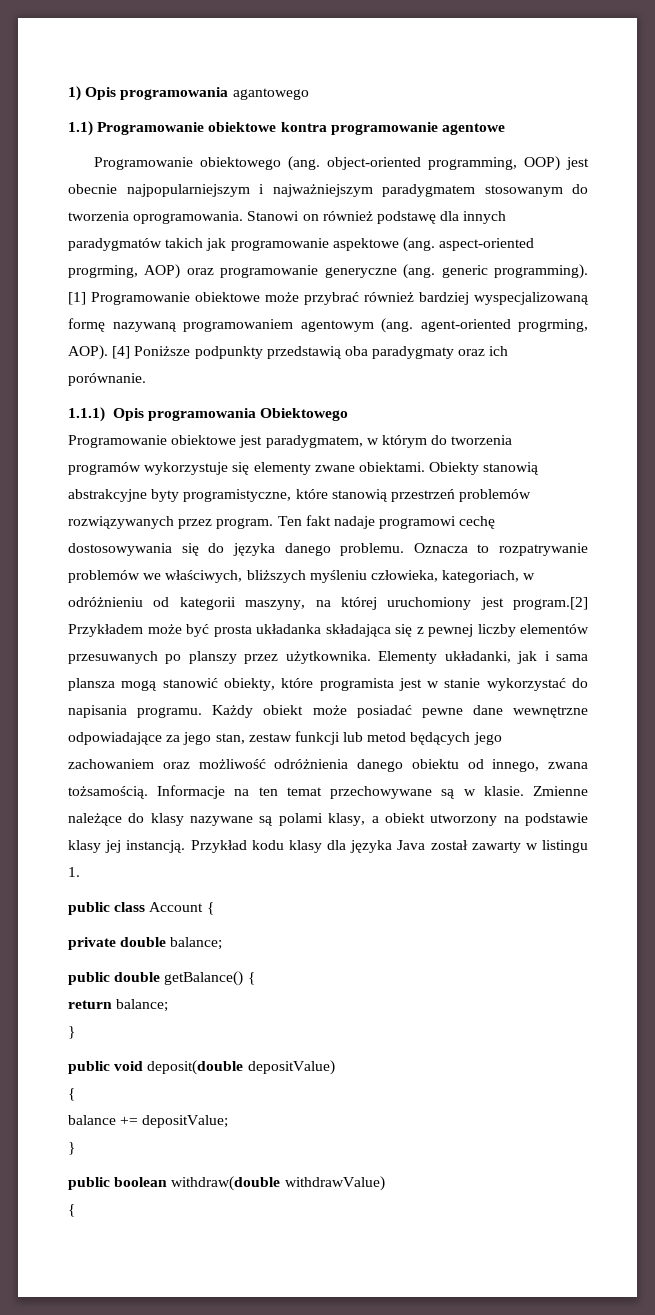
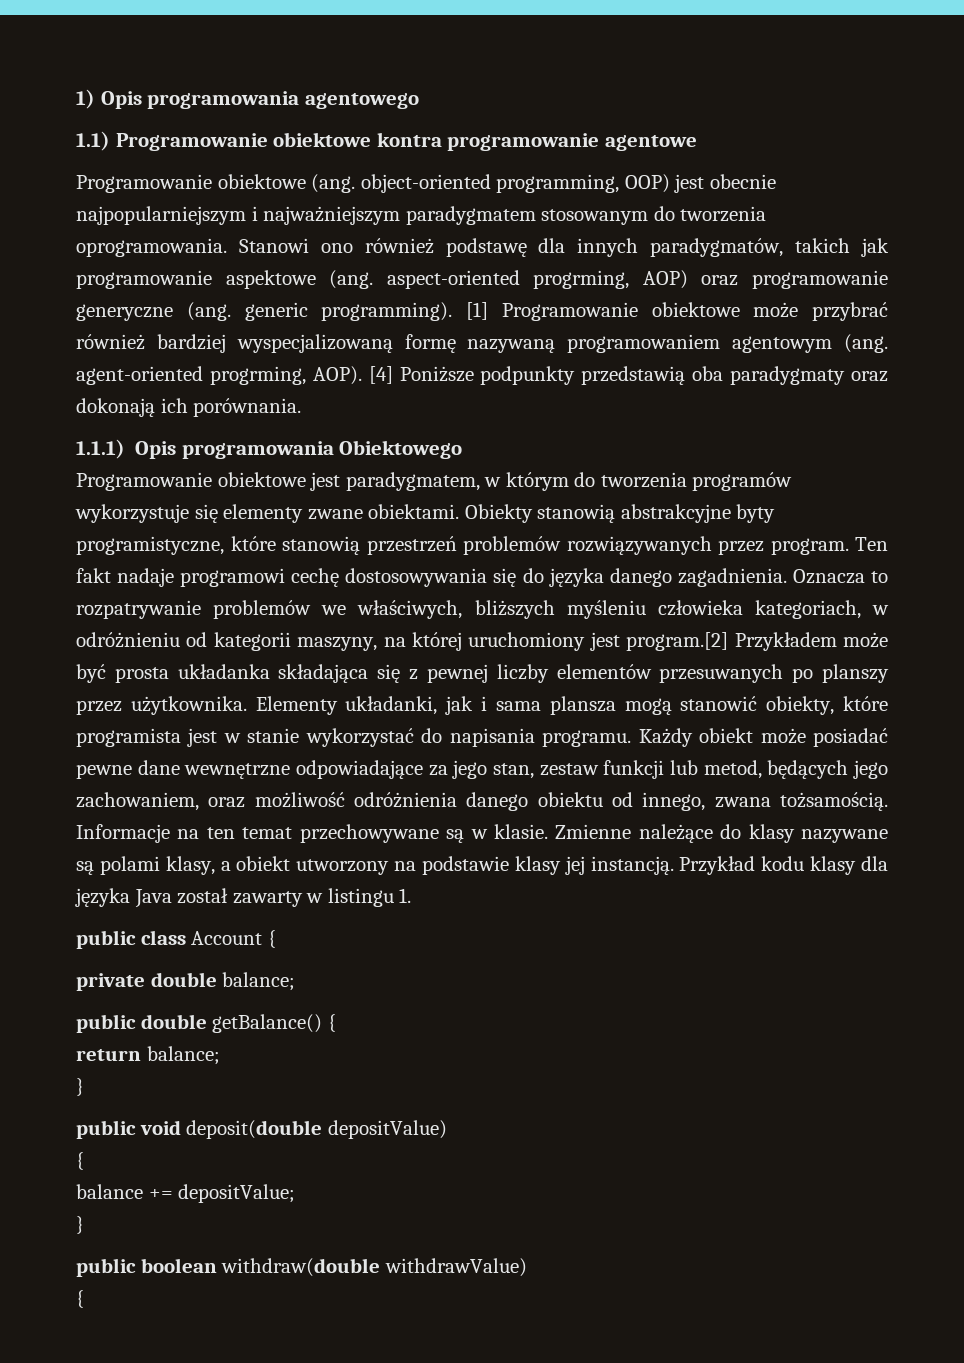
- 1) Opis programowania agantowego
+ 1) Opis programowania agentowego
- Programowanie obiektowego (ang. object-oriented programming, OOP) jest obecnie najpopularniejszym i najważniejszym paradygmatem stosowanym do tworzenia oprogramowania.
+ Programowanie obiektowe (ang. object-oriented programming, OOP) jest obecnie najpopularniejszym i najważniejszym paradygmatem stosowanym do tworzenia oprogramowania.
- Stanowi on również podstawę dla innych paradygmatów takich jak programowanie aspektowe (ang. aspect-oriented progrming, AOP) oraz programowanie generyczne (ang. generic programming).
+ Stanowi ono również podstawę dla innych paradygmatów, takich jak programowanie aspektowe (ang. aspect-oriented progrming, AOP) oraz programowanie generyczne (ang. generic programming).
- [4] Poniższe podpunkty przedstawią oba paradygmaty oraz ich porównanie.
+ [4] Poniższe podpunkty przedstawią oba paradygmaty oraz dokonają ich porównania.
- Ten fakt nadaje programowi cechę dostosowywania się do języka danego problemu.
+ Ten fakt nadaje programowi cechę dostosowywania się do języka danego zagadnienia.
- Oznacza to rozpatrywanie problemów we właściwych, bliższych myśleniu człowieka, kategoriach, w odróżnieniu od kategorii maszyny, na której uruchomiony jest program.[2] Przykładem może być prosta układanka składająca się z pewnej liczby elementów przesuwanych po planszy przez użytkownika.
+ Oznacza to rozpatrywanie problemów we właściwych, bliższych myśleniu człowieka kategoriach, w odróżnieniu od kategorii maszyny, na której uruchomiony jest program.[2] Przykładem może być prosta układanka składająca się z pewnej liczby elementów przesuwanych po planszy przez użytkownika.
- Każdy obiekt może posiadać pewne dane wewnętrzne odpowiadające za jego stan, zestaw funkcji lub metod będących jego zachowaniem oraz możliwość odróżnienia danego obiektu od innego, zwana tożsamością.
+ Każdy obiekt może posiadać pewne dane wewnętrzne odpowiadające za jego stan, zestaw funkcji lub metod, będących jego zachowaniem, oraz możliwość odróżnienia danego obiektu od innego, zwana tożsamością.

